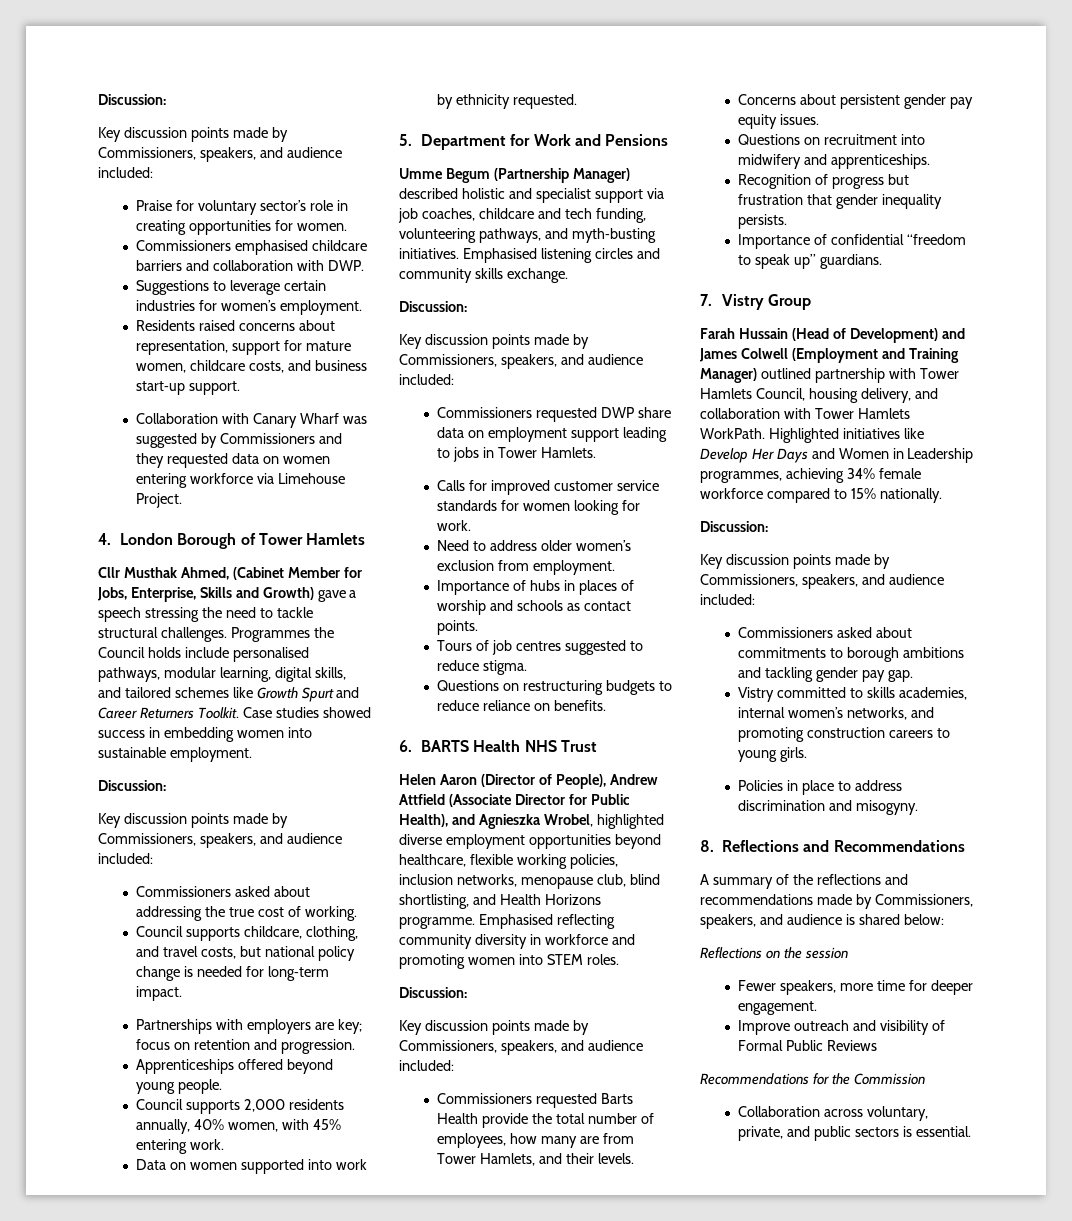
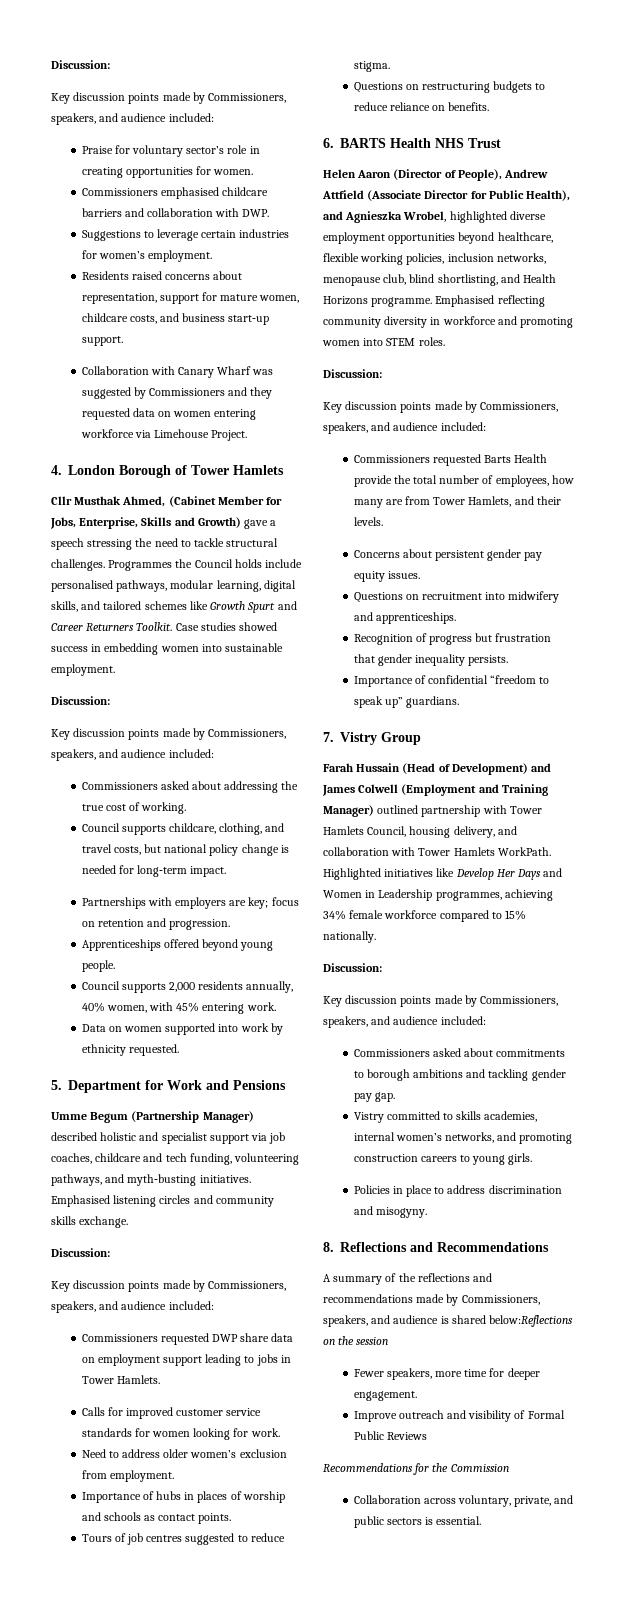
- A summary of the reflections and recommendations made by Commissioners, speakers, and audience is shared below:
- Reflections on the session
+ A summary of the reflections and recommendations made by Commissioners, speakers, and audience is shared below:Reflections on the session

